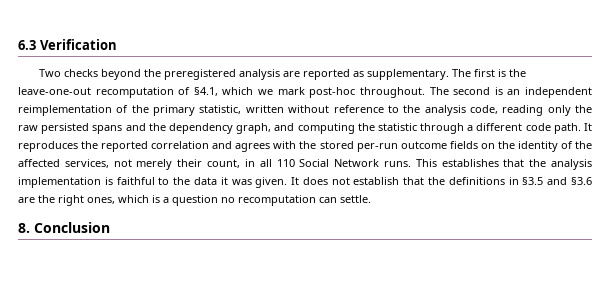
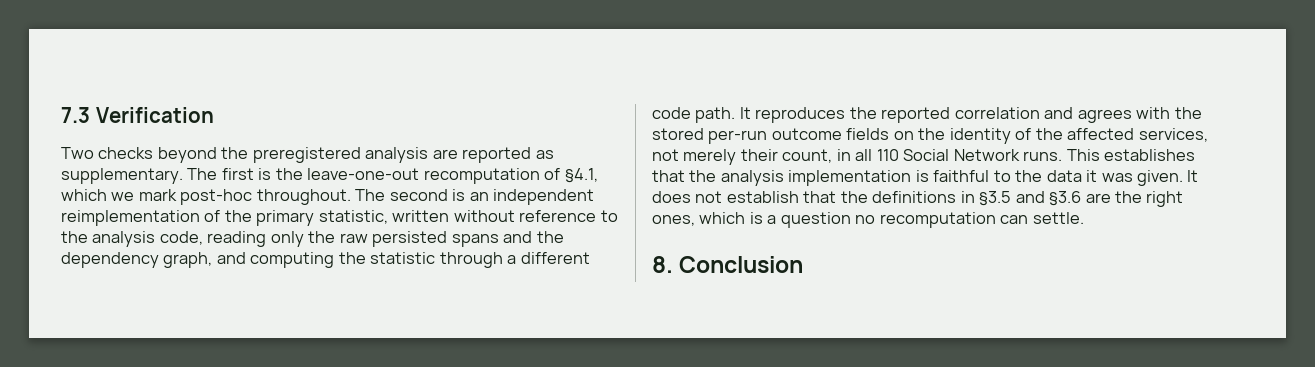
- 6.3 Verification
+ 7.3 Verification

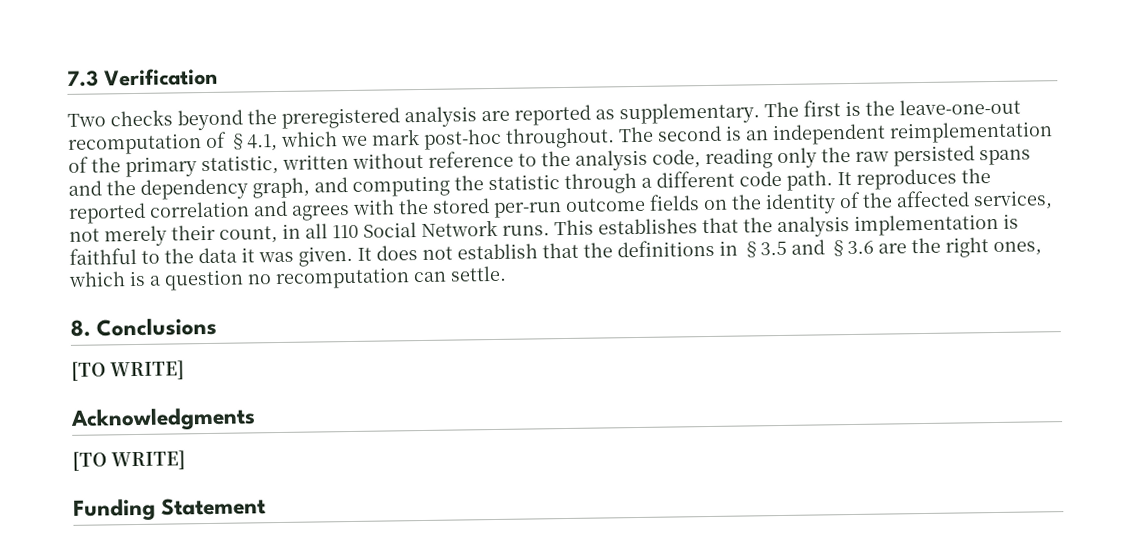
- 8. Conclusion
+ 8. Conclusions
+ [TO WRITE]
+ Acknowledgments
+ [TO WRITE]
+ Funding Statement

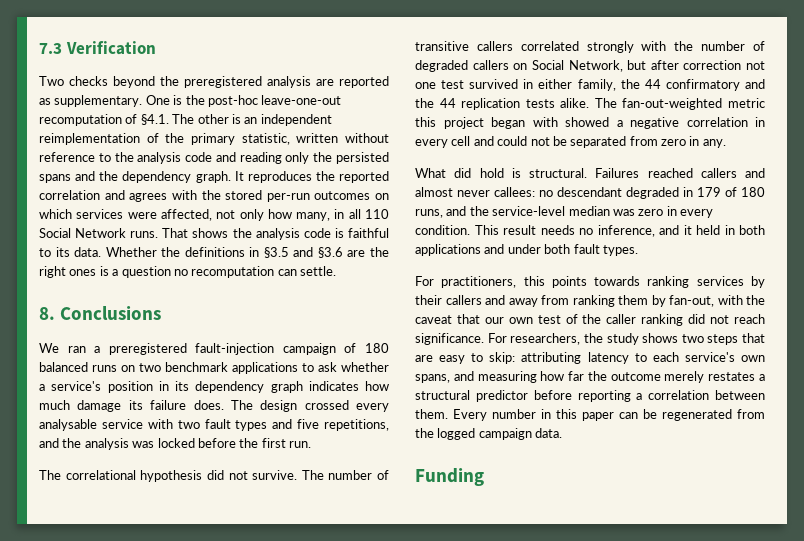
- The first is the leave-one-out recomputation of §4.1, which we mark post-hoc throughout. The second is an independent reimplementation of the primary statistic, written without reference to the analysis code, reading only the raw persisted spans and the dependency graph, and computing the statistic through a different code path.
+ One is the post-hoc leave-one-out recomputation of §4.1. The other is an independent reimplementation of the primary statistic, written without reference to the analysis code and reading only the persisted spans and the dependency graph.
- It reproduces the reported correlation and agrees with the stored per-run outcome fields on the identity of the affected services, not merely their count, in all 110 Social Network runs.
+ It reproduces the reported correlation and agrees with the stored per-run outcomes on which services were affected, not only how many, in all 110 Social Network runs.
- This establishes that the analysis implementation is faithful to the data it was given. It does not establish that the definitions in §3.5 and §3.6 are the right ones, which is a question no recomputation can settle.
+ That shows the analysis code is faithful to its data. Whether the definitions in §3.5 and §3.6 are the right ones is a question no recomputation can settle.
  8. Conclusions
- [TO WRITE]
- Acknowledgments
- [TO WRITE]
+ We ran a preregistered fault-injection campaign of 180 balanced runs on two benchmark applications to ask whether a service's position in its dependency graph indicates how much damage its failure does. The design crossed every analysable service with two fault types and five repetitions, and the analysis was locked before the first run.
+ The correlational hypothesis did not survive. The number of transitive callers correlated strongly with the number of degraded callers on Social Network, but after correction not one test survived in either family, the 44 confirmatory and the 44 replication tests alike. The fan-out-weighted metric this project began with showed a negative correlation in every cell and could not be separated from zero in any.
+ What did hold is structural. Failures reached callers and almost never callees: no descendant degraded in 179 of 180 runs, and the service-level median was zero in every condition. This result needs no inference, and it held in both applications and under both fault types.
+ For practitioners, this points towards ranking services by their callers and away from ranking them by fan-out, with the caveat that our own test of the caller ranking did not reach significance. For researchers, the study shows two steps that are easy to skip: attributing latency to each service's own spans, and measuring how far the outcome merely restates a structural predictor before reporting a correlation between them. Every number in this paper can be regenerated from the logged campaign data.
- Funding Statement
+ Funding

